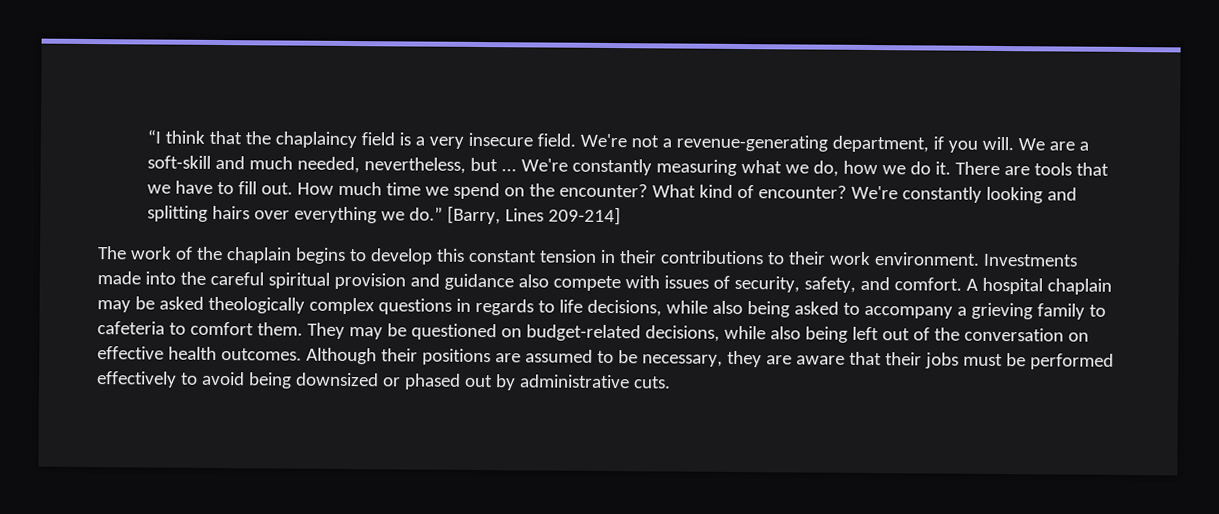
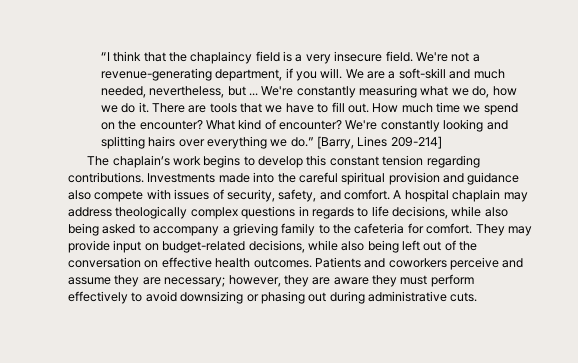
- The work of the chaplain begins to develop this constant tension in their contributions to their work environment.
+ The chaplain’s work begins to develop this constant tension regarding contributions.
- A hospital chaplain may be asked theologically complex questions in regards to life decisions, while also being asked to accompany a grieving family to cafeteria to comfort them. They may be questioned on budget-related decisions, while also being left out of the conversation on effective health outcomes.
+ A hospital chaplain may address theologically complex questions in regards to life decisions, while also being asked to accompany a grieving family to the cafeteria for comfort. They may provide input on budget-related decisions, while also being left out of the conversation on effective health outcomes.
- Although their positions are assumed to be necessary, they are aware that their jobs must be performed effectively to avoid being downsized or phased out by administrative cuts.
+ Patients and coworkers perceive and assume they are necessary; however, they are aware they must perform effectively to avoid downsizing or phasing out during administrative cuts.

